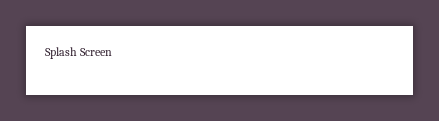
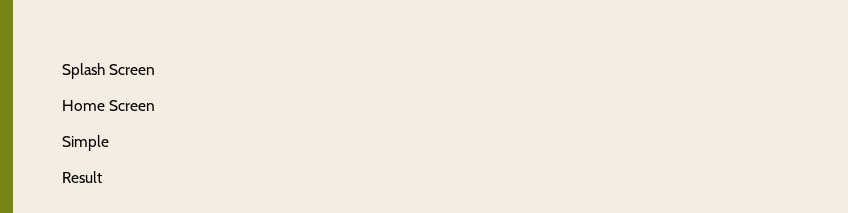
+ Home Screen
+ Simple
+ Result

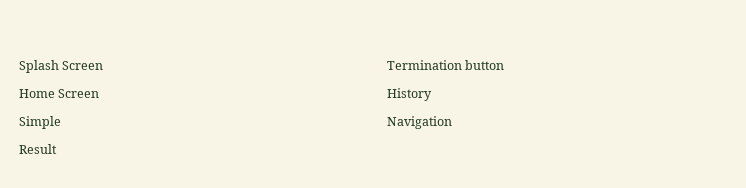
+ Termination button
+ History
+ Navigation

